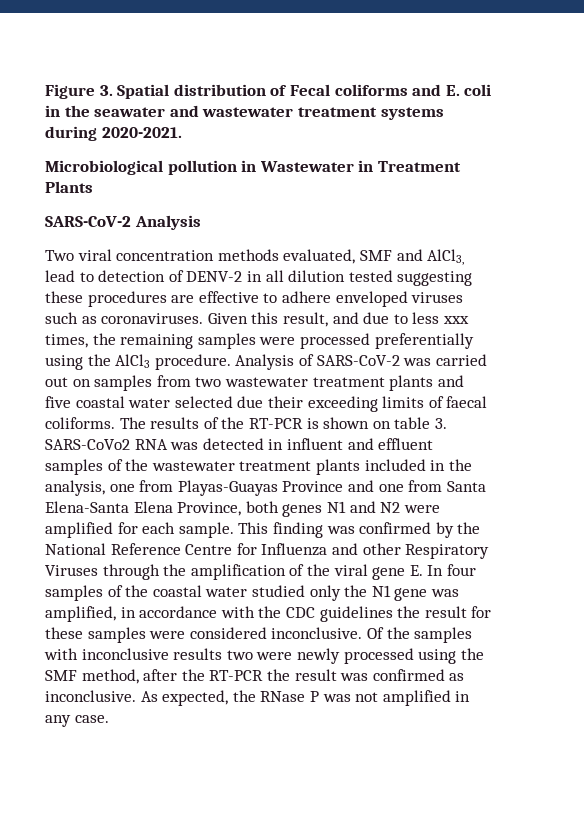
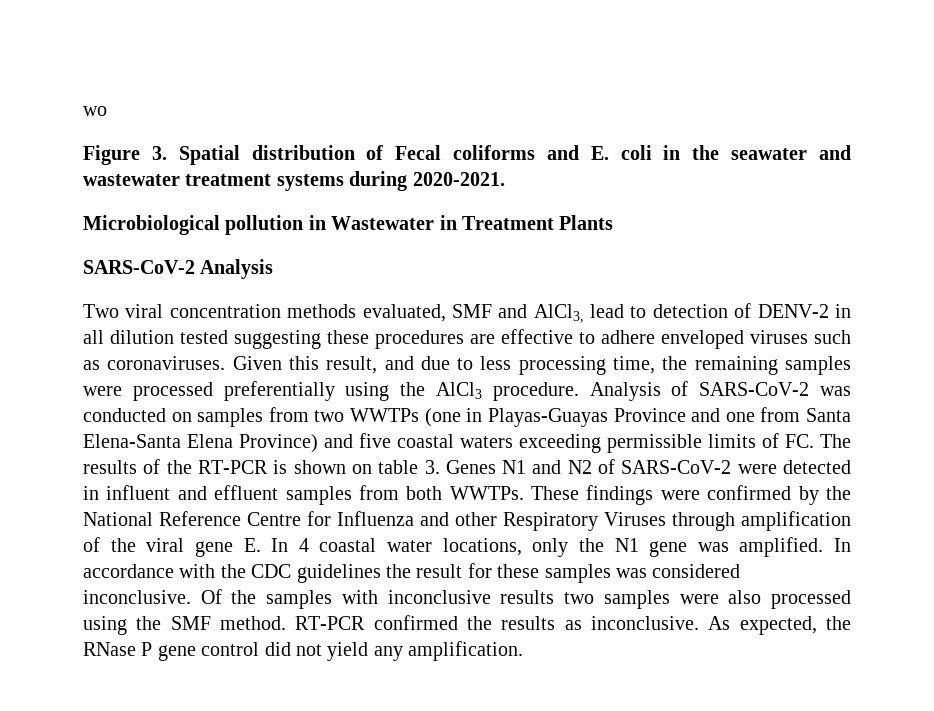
+ wo
- Given this result, and due to less xxx times, the remaining samples were processed preferentially using the AlCl3 procedure.
+ Given this result, and due to less processing time, the remaining samples were processed preferentially using the AlCl3 procedure.
- Analysis of SARS-CoV-2 was carried out on samples from two wastewater treatment plants and five coastal water selected due their exceeding limits of faecal coliforms. The results of the RT-PCR is shown on table 3. SARS-CoVo2 RNA was detected in influent and effluent samples of the wastewater treatment plants included in the analysis, one from Playas-Guayas Province and one from Santa Elena-Santa Elena Province, both genes N1 and N2 were amplified for each sample. This finding was confirmed by the National Reference Centre for Influenza and other Respiratory Viruses through the amplification of the viral gene E. In four samples of the coastal water studied only the N1 gene was amplified, in accordance with the CDC guidelines the result for these samples were considered inconclusive.
+ Analysis of SARS-CoV-2 was conducted on samples from two WWTPs (one in Playas-Guayas Province and one from Santa Elena-Santa Elena Province) and five coastal waters exceeding permissible limits of FC. The results of the RT-PCR is shown on table 3. Genes N1 and N2 of SARS-CoV-2 were detected in influent and effluent samples from both WWTPs. These findings were confirmed by the National Reference Centre for Influenza and other Respiratory Viruses through amplification of the viral gene E. In 4 coastal water locations, only the N1 gene was amplified. In accordance with the CDC guidelines the result for these samples was considered inconclusive.
- Of the samples with inconclusive results two were newly processed using the SMF method, after the RT-PCR the result was confirmed as inconclusive.
+ Of the samples with inconclusive results two samples were also processed using the SMF method. RT-PCR confirmed the results as inconclusive.
- As expected, the RNase P was not amplified in any case.
+ As expected, the RNase P gene control did not yield any amplification.

